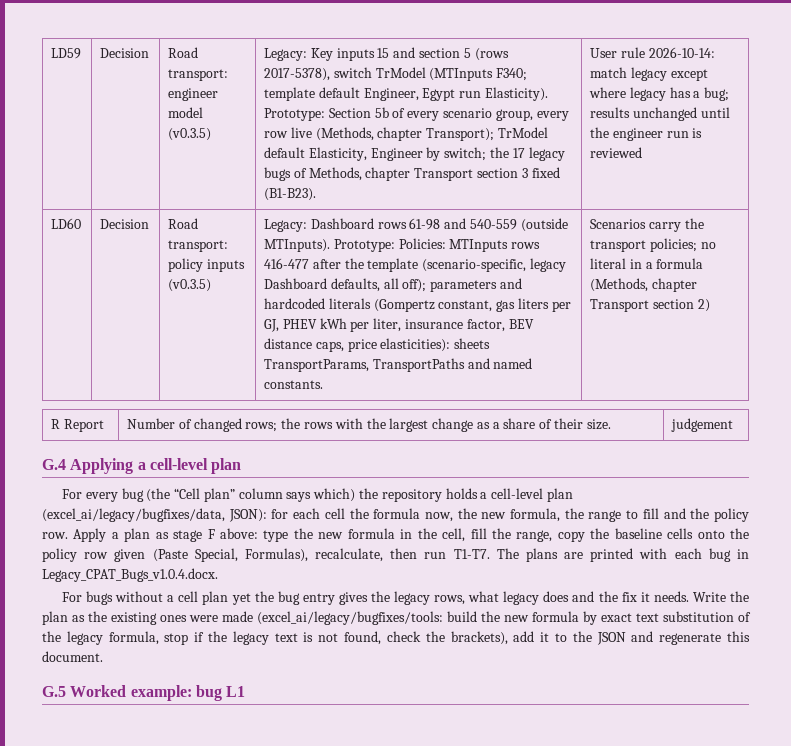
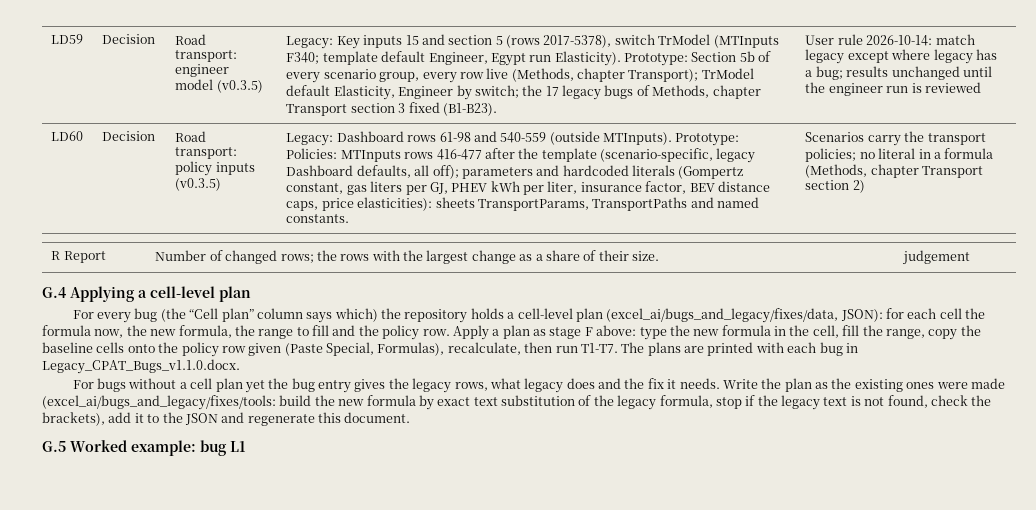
- For every bug (the “Cell plan” column says which) the repository holds a cell-level plan (excel_ai/legacy/bugfixes/data, JSON): for each cell the formula now, the new formula, the range to fill and the policy row.
+ For every bug (the “Cell plan” column says which) the repository holds a cell-level plan (excel_ai/bugs_and_legacy/fixes/data, JSON): for each cell the formula now, the new formula, the range to fill and the policy row.
- The plans are printed with each bug in Legacy_CPAT_Bugs_v1.0.4.docx.
+ The plans are printed with each bug in Legacy_CPAT_Bugs_v1.1.0.docx.
- Write the plan as the existing ones were made (excel_ai/legacy/bugfixes/tools: build the new formula by exact text substitution of the legacy formula, stop if the legacy text is not found, check the brackets), add it to the JSON and regenerate this document.
+ Write the plan as the existing ones were made (excel_ai/bugs_and_legacy/fixes/tools: build the new formula by exact text substitution of the legacy formula, stop if the legacy text is not found, check the brackets), add it to the JSON and regenerate this document.

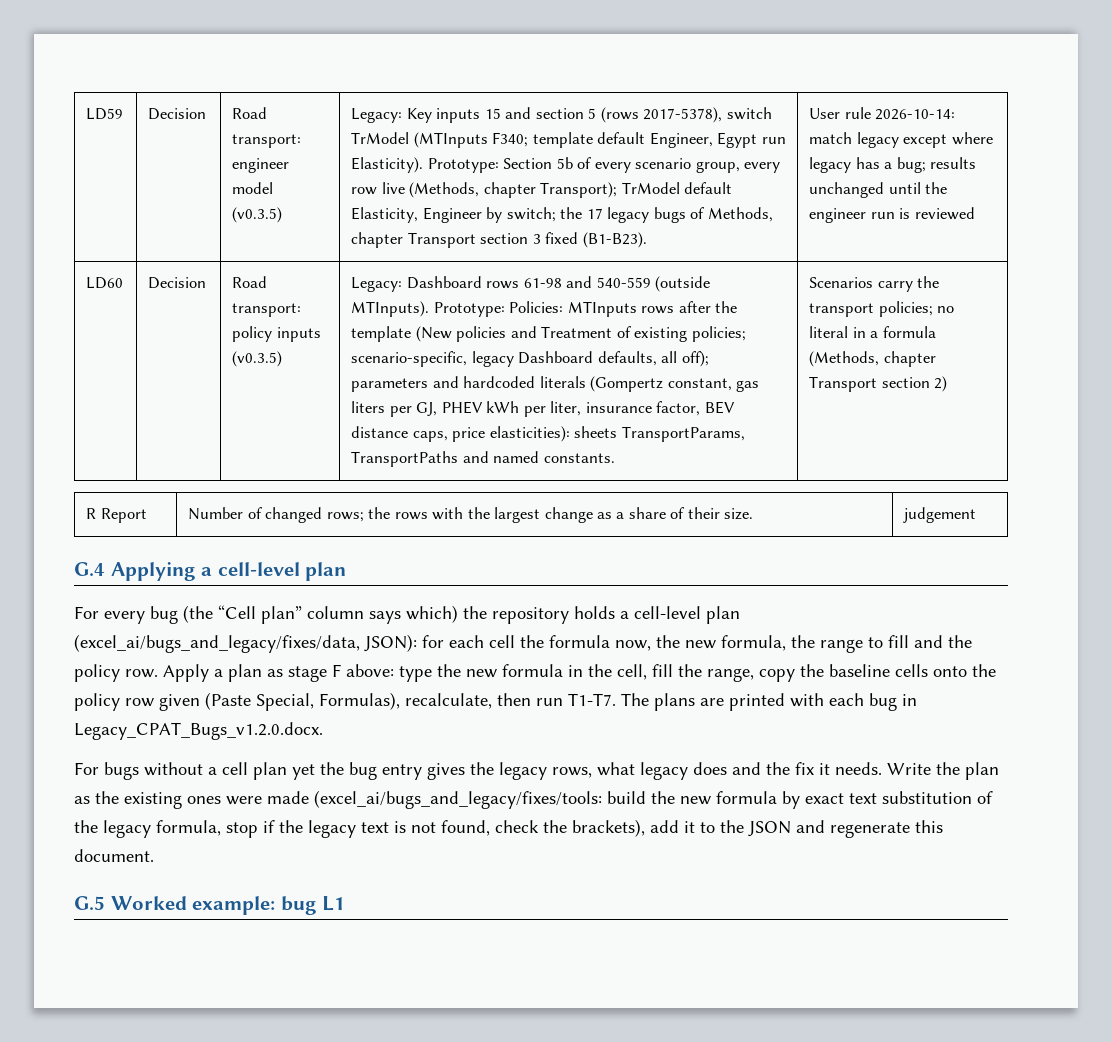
- Prototype: Policies: MTInputs rows 416-477 after the template (scenario-specific, legacy Dashboard defaults, all off); parameters and hardcoded literals (Gompertz constant, gas liters per GJ, PHEV kWh per liter, insurance factor, BEV distance caps, price elasticities): sheets TransportParams, TransportPaths and named constants.
+ Prototype: Policies: MTInputs rows after the template (New policies and Treatment of existing policies; scenario-specific, legacy Dashboard defaults, all off); parameters and hardcoded literals (Gompertz constant, gas liters per GJ, PHEV kWh per liter, insurance factor, BEV distance caps, price elasticities): sheets TransportParams, TransportPaths and named constants.
- The plans are printed with each bug in Legacy_CPAT_Bugs_v1.1.0.docx.
+ The plans are printed with each bug in Legacy_CPAT_Bugs_v1.2.0.docx.

